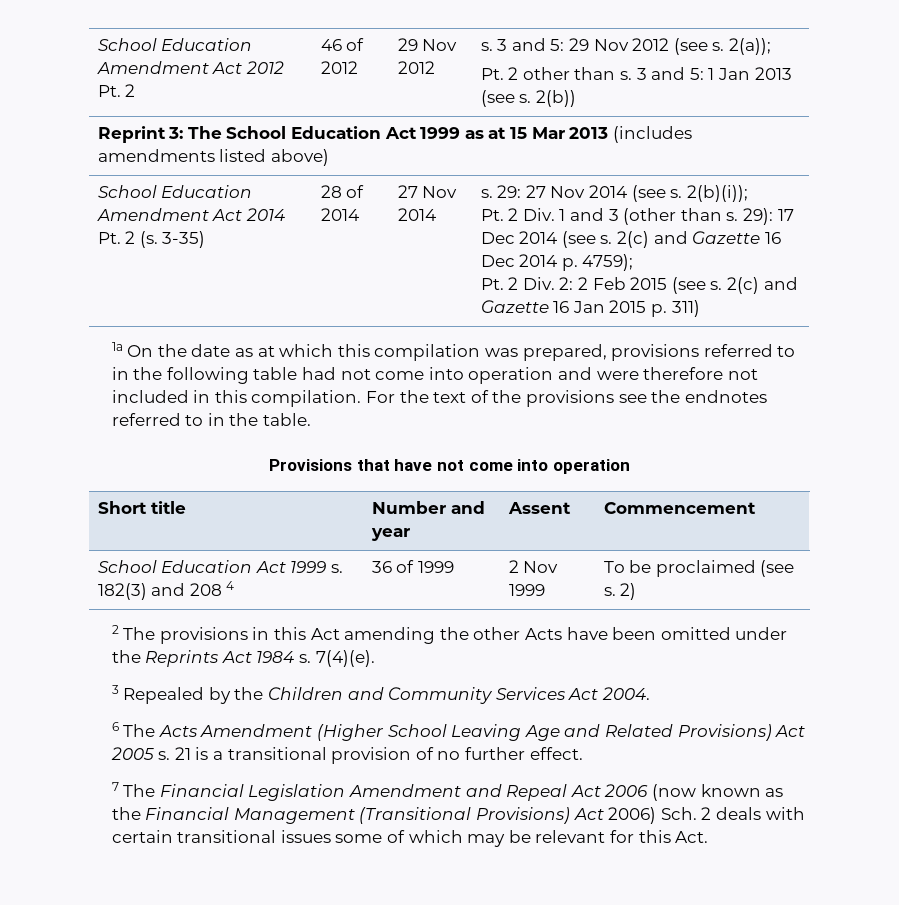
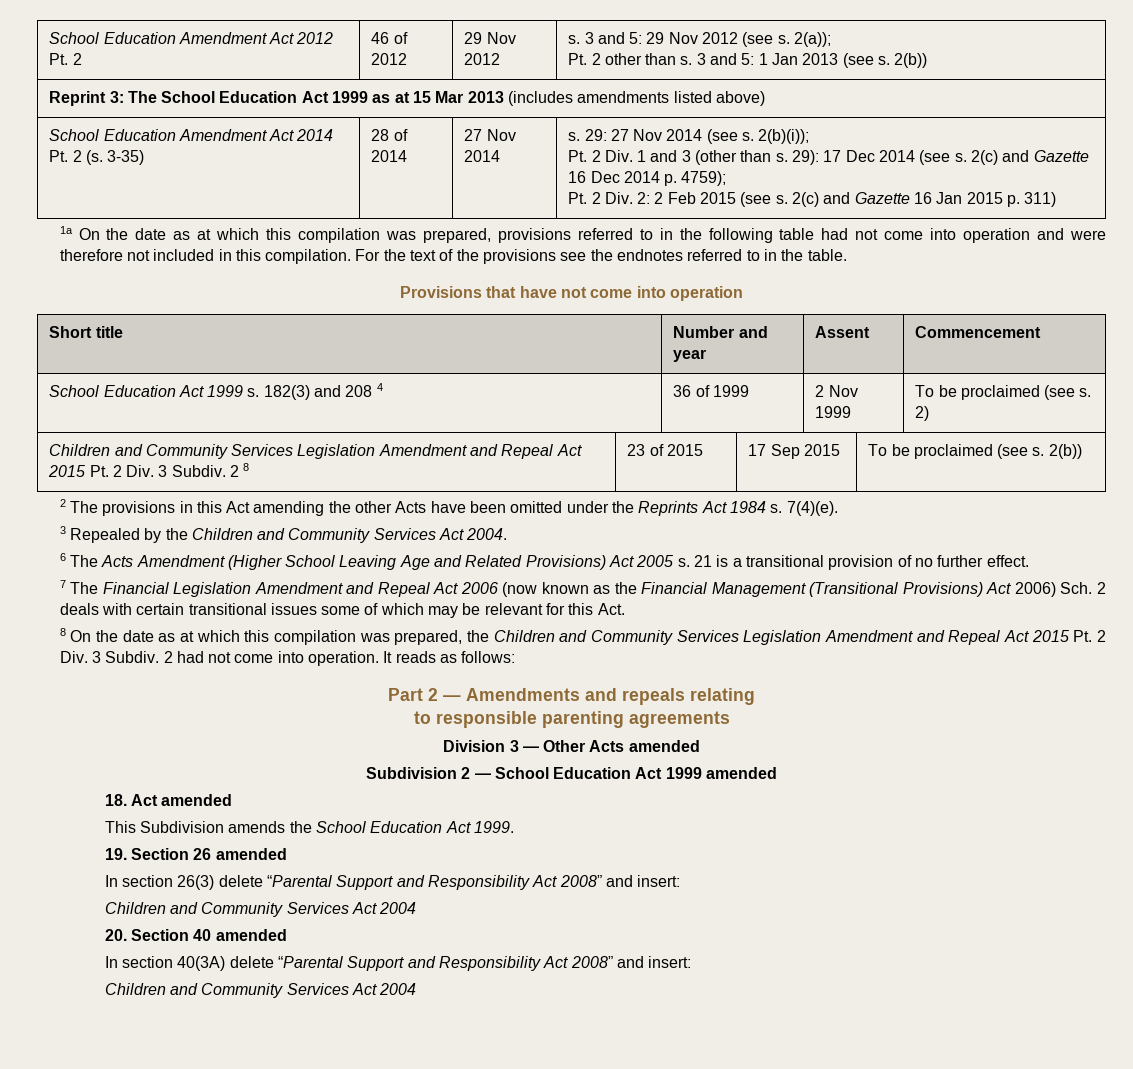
+ Children and Community Services Legislation Amendment and Repeal Act 2015 Pt. 2 Div. 3 Subdiv. 2 8 | 23 of 2015 | 17 Sep 2015 | To be proclaimed (see s. 2(b))
+ 8 On the date as at which this compilation was prepared, the Children and Community Services Legislation Amendment and Repeal Act 2015 Pt. 2 Div. 3 Subdiv. 2 had not come into operation. It reads as follows:
+ Part 2 — Amendments and repeals relating
+ to responsible parenting agreements
+ Division 3 — Other Acts amended
+ Subdivision 2 — School Education Act 1999 amended
+ 18. Act amended
+ This Subdivision amends the School Education Act 1999.
+ 19. Section 26 amended
+ In section 26(3) delete “Parental Support and Responsibility Act 2008” and insert:
+ Children and Community Services Act 2004
+ 20. Section 40 amended
+ In section 40(3A) delete “Parental Support and Responsibility Act 2008” and insert:
+ Children and Community Services Act 2004

